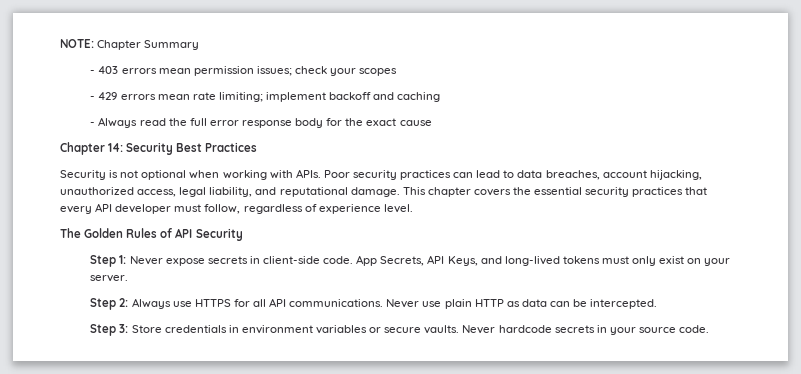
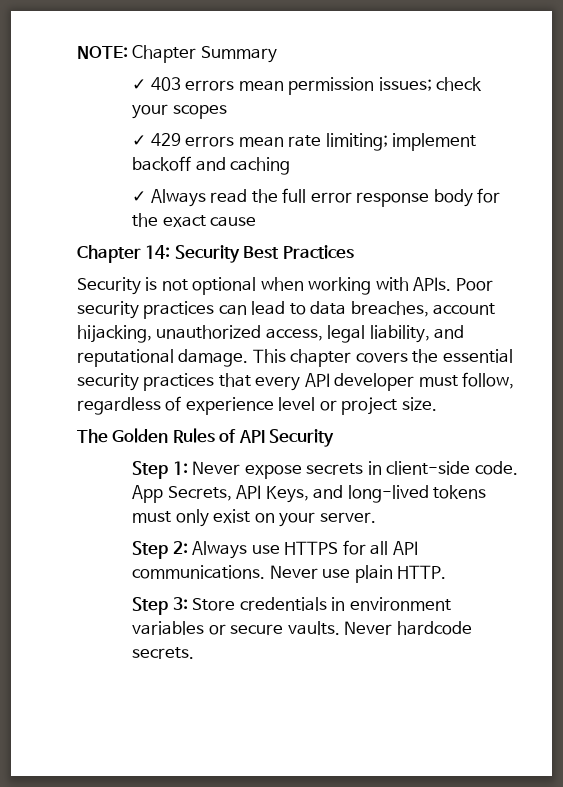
- - 403 errors mean permission issues; check your scopes
+ ✓ 403 errors mean permission issues; check your scopes
- - 429 errors mean rate limiting; implement backoff and caching
+ ✓ 429 errors mean rate limiting; implement backoff and caching
- - Always read the full error response body for the exact cause
+ ✓ Always read the full error response body for the exact cause
- This chapter covers the essential security practices that every API developer must follow, regardless of experience level.
+ This chapter covers the essential security practices that every API developer must follow, regardless of experience level or project size.
- Never use plain HTTP as data can be intercepted.
+ Never use plain HTTP.
- Never hardcode secrets in your source code.
+ Never hardcode secrets.

